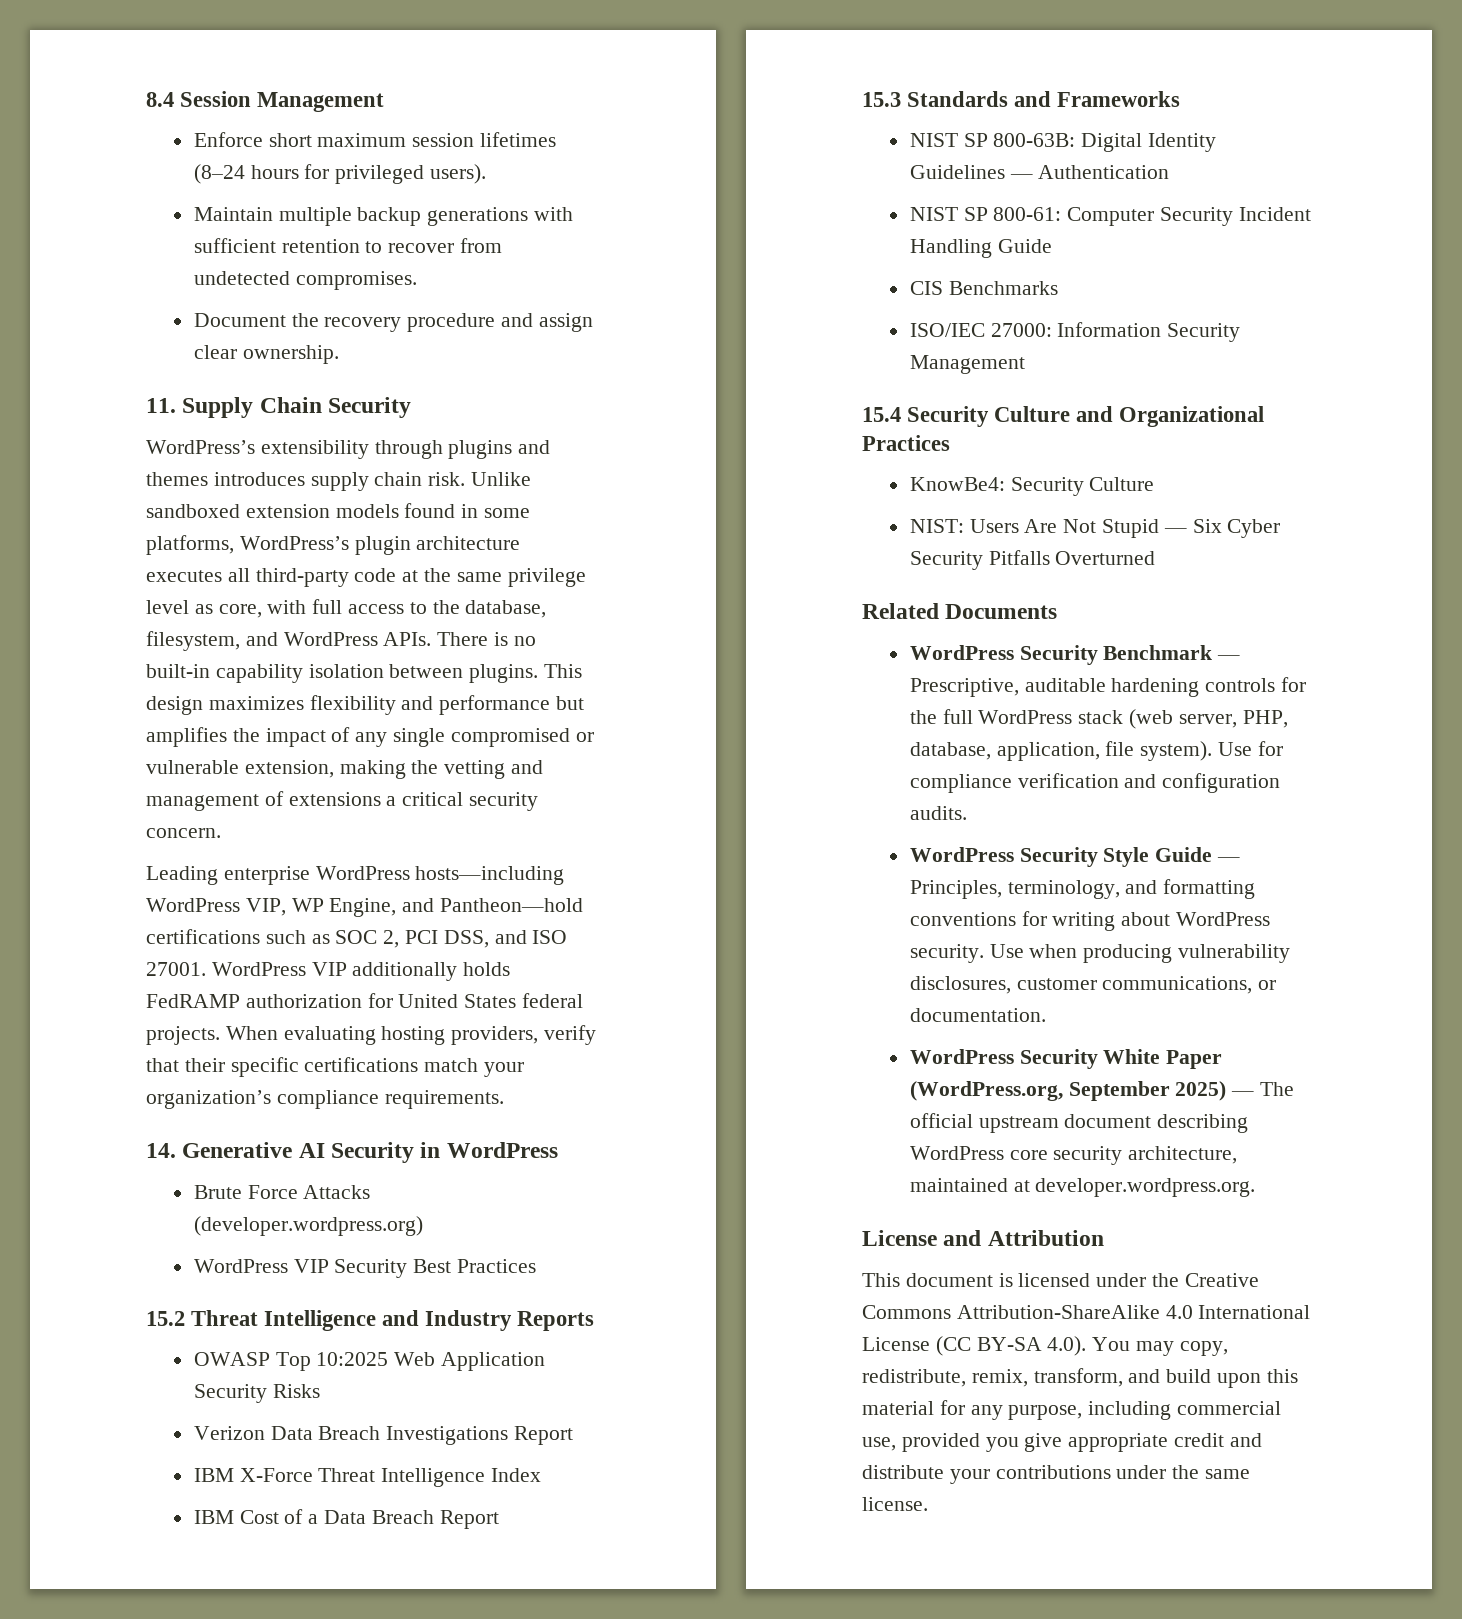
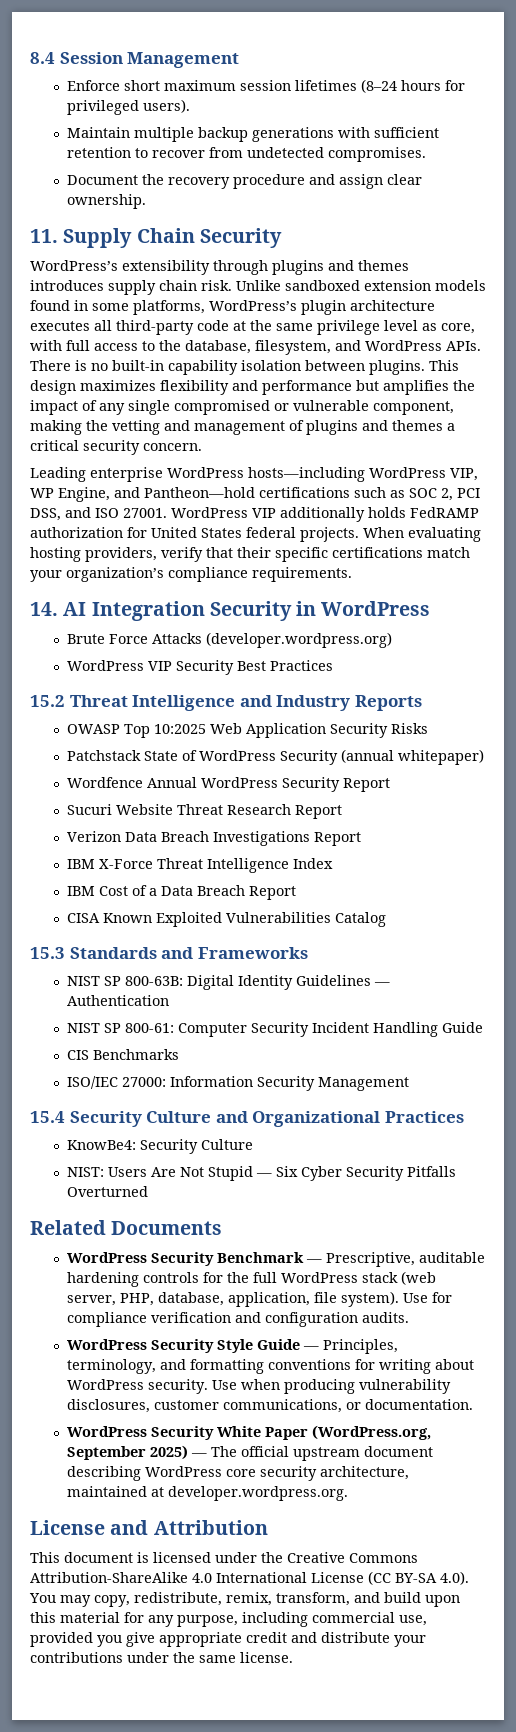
- This design maximizes flexibility and performance but amplifies the impact of any single compromised or vulnerable extension, making the vetting and management of extensions a critical security concern.
+ This design maximizes flexibility and performance but amplifies the impact of any single compromised or vulnerable component, making the vetting and management of plugins and themes a critical security concern.
- 14. Generative AI Security in WordPress
+ 14. AI Integration Security in WordPress
+ Patchstack State of WordPress Security (annual whitepaper)
+ Wordfence Annual WordPress Security Report
+ Sucuri Website Threat Research Report
+ CISA Known Exploited Vulnerabilities Catalog

